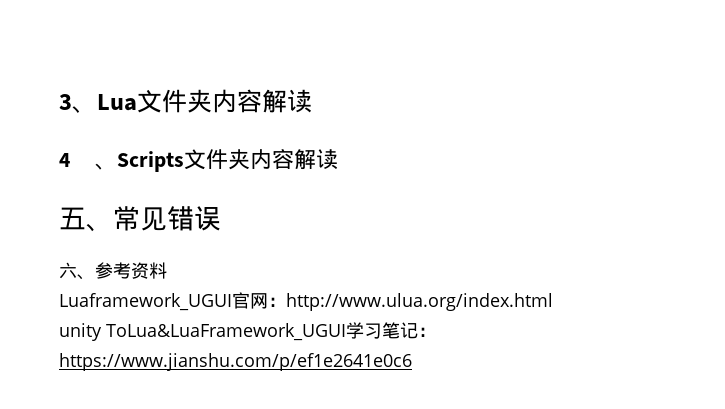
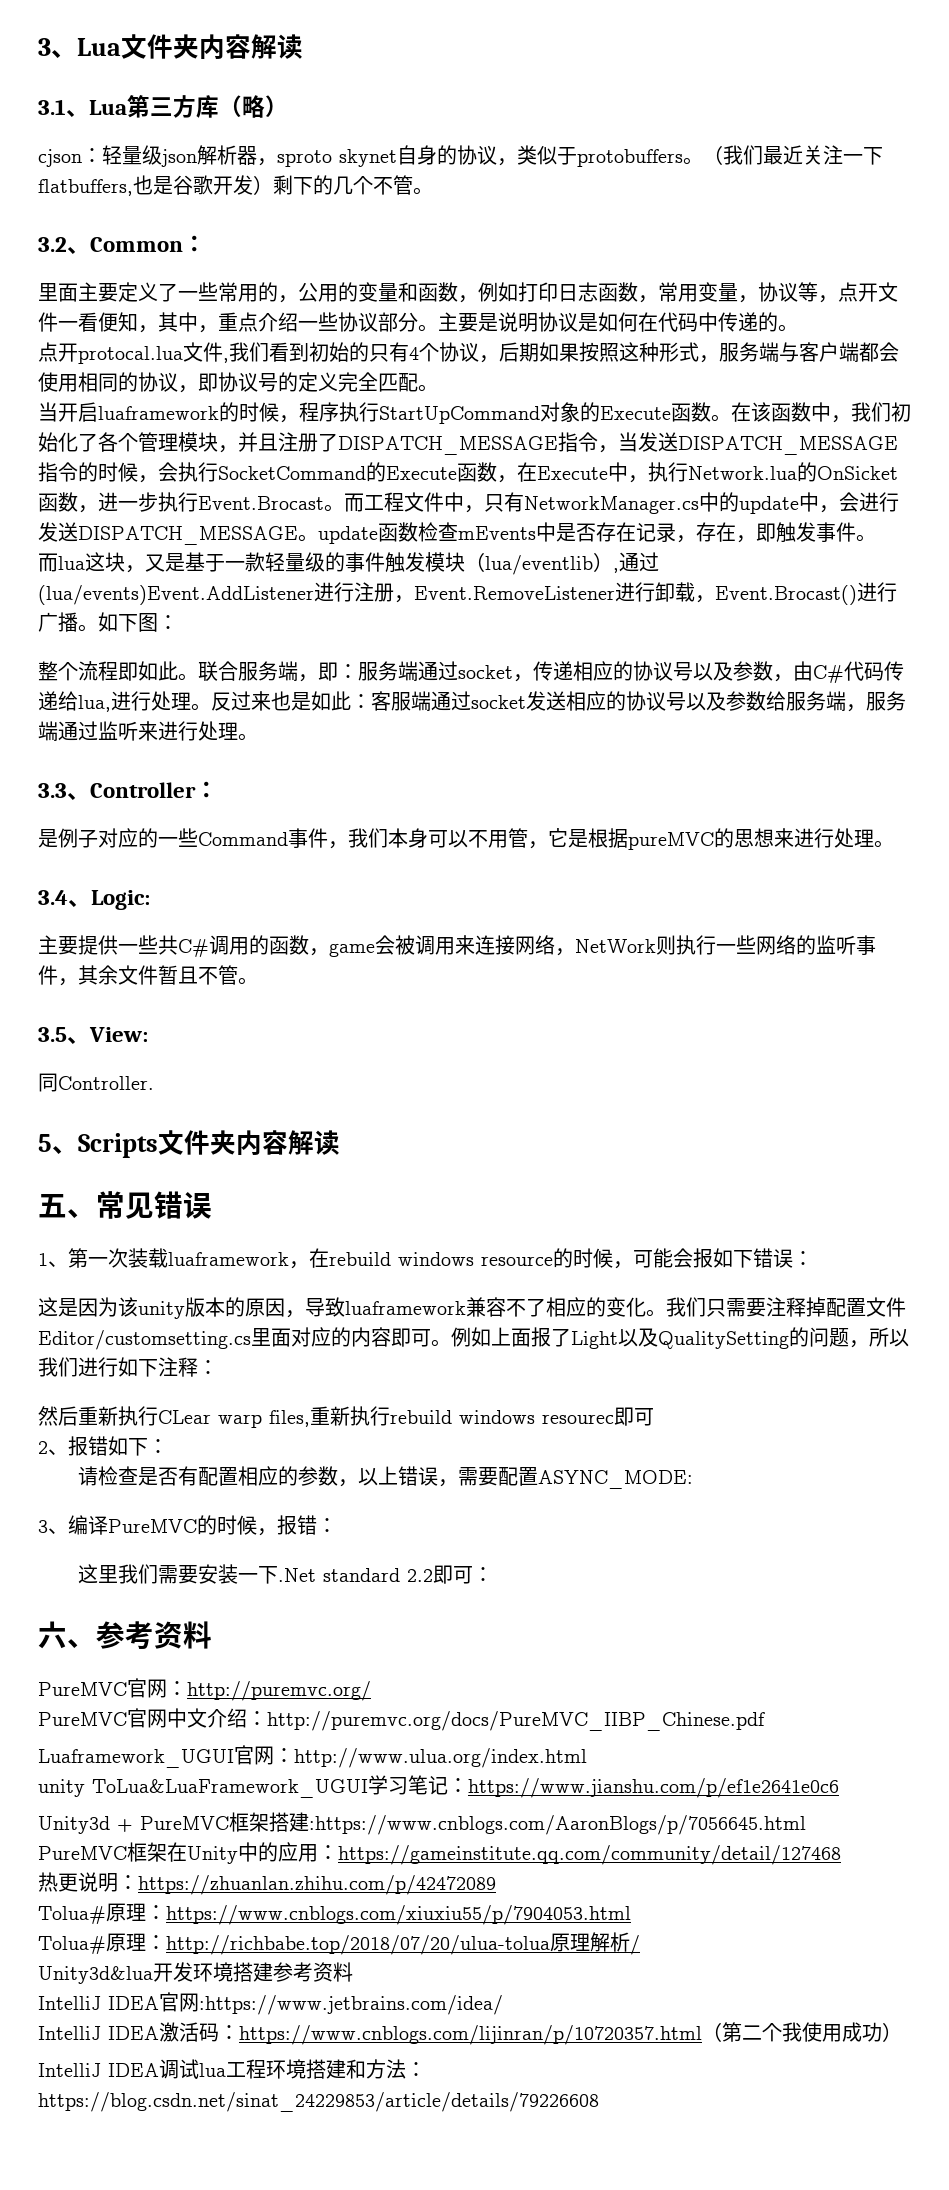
- 4、Scripts文件夹内容解读
+ 3.1、Lua第三方库（略）
+ cjson：轻量级json解析器，sproto skynet自身的协议，类似于protobuffers。（我们最近关注一下flatbuffers,也是谷歌开发）剩下的几个不管。
+ 3.2、Common：
+ 里面主要定义了一些常用的，公用的变量和函数，例如打印日志函数，常用变量，协议等，点开文件一看便知，其中，重点介绍一些协议部分。主要是说明协议是如何在代码中传递的。
+ 点开protocal.lua文件,我们看到初始的只有4个协议，后期如果按照这种形式，服务端与客户端都会使用相同的协议，即协议号的定义完全匹配。
+ 当开启luaframework的时候，程序执行StartUpCommand对象的Execute函数。在该函数中，我们初始化了各个管理模块，并且注册了DISPATCH_MESSAGE指令，当发送DISPATCH_MESSAGE指令的时候，会执行SocketCommand的Execute函数，在Execute中，执行Network.lua的OnSicket函数，进一步执行Event.Brocast。而工程文件中，只有NetworkManager.cs中的update中，会进行发送DISPATCH_MESSAGE。update函数检查mEvents中是否存在记录，存在，即触发事件。
+ 而lua这块，又是基于一款轻量级的事件触发模块（lua/eventlib）,通过(lua/events)Event.AddListener进行注册，Event.RemoveListener进行卸载，Event.Brocast()进行广播。如下图：
+ 整个流程即如此。联合服务端，即：服务端通过socket，传递相应的协议号以及参数，由C#代码传递给lua,进行处理。反过来也是如此：客服端通过socket发送相应的协议号以及参数给服务端，服务端通过监听来进行处理。
+ 3.3、Controller：
+ 是例子对应的一些Command事件，我们本身可以不用管，它是根据pureMVC的思想来进行处理。
+ 3.4、Logic:
+ 主要提供一些共C#调用的函数，game会被调用来连接网络，NetWork则执行一些网络的监听事件，其余文件暂且不管。
+ 3.5、View:
+ 同Controller.
+ 5、Scripts文件夹内容解读
+ 1、第一次装载luaframework，在rebuild windows resource的时候，可能会报如下错误：
+ 这是因为该unity版本的原因，导致luaframework兼容不了相应的变化。我们只需要注释掉配置文件Editor/customsetting.cs里面对应的内容即可。例如上面报了Light以及QualitySetting的问题，所以我们进行如下注释：
+ 然后重新执行CLear warp files,重新执行rebuild windows resourec即可
+ 2、报错如下：
+ 请检查是否有配置相应的参数，以上错误，需要配置ASYNC_MODE:
+ 3、编译PureMVC的时候，报错：
+ 这里我们需要安装一下.Net standard 2.2即可：
  六、参考资料
+ PureMVC官网：http://puremvc.org/
+ PureMVC官网中文介绍：http://puremvc.org/docs/PureMVC_IIBP_Chinese.pdf
+ Unity3d + PureMVC框架搭建:https://www.cnblogs.com/AaronBlogs/p/7056645.html
+ PureMVC框架在Unity中的应用：https://gameinstitute.qq.com/community/detail/127468
+ 热更说明：https://zhuanlan.zhihu.com/p/42472089
+ Tolua#原理：https://www.cnblogs.com/xiuxiu55/p/7904053.html
+ Tolua#原理：http://richbabe.top/2018/07/20/ulua-tolua原理解析/
+ Unity3d&lua开发环境搭建参考资料
+ IntelliJ IDEA官网:https://www.jetbrains.com/idea/
+ IntelliJ IDEA激活码：https://www.cnblogs.com/lijinran/p/10720357.html（第二个我使用成功）
+ IntelliJ IDEA调试lua工程环境搭建和方法：https://blog.csdn.net/sinat_24229853/article/details/79226608

